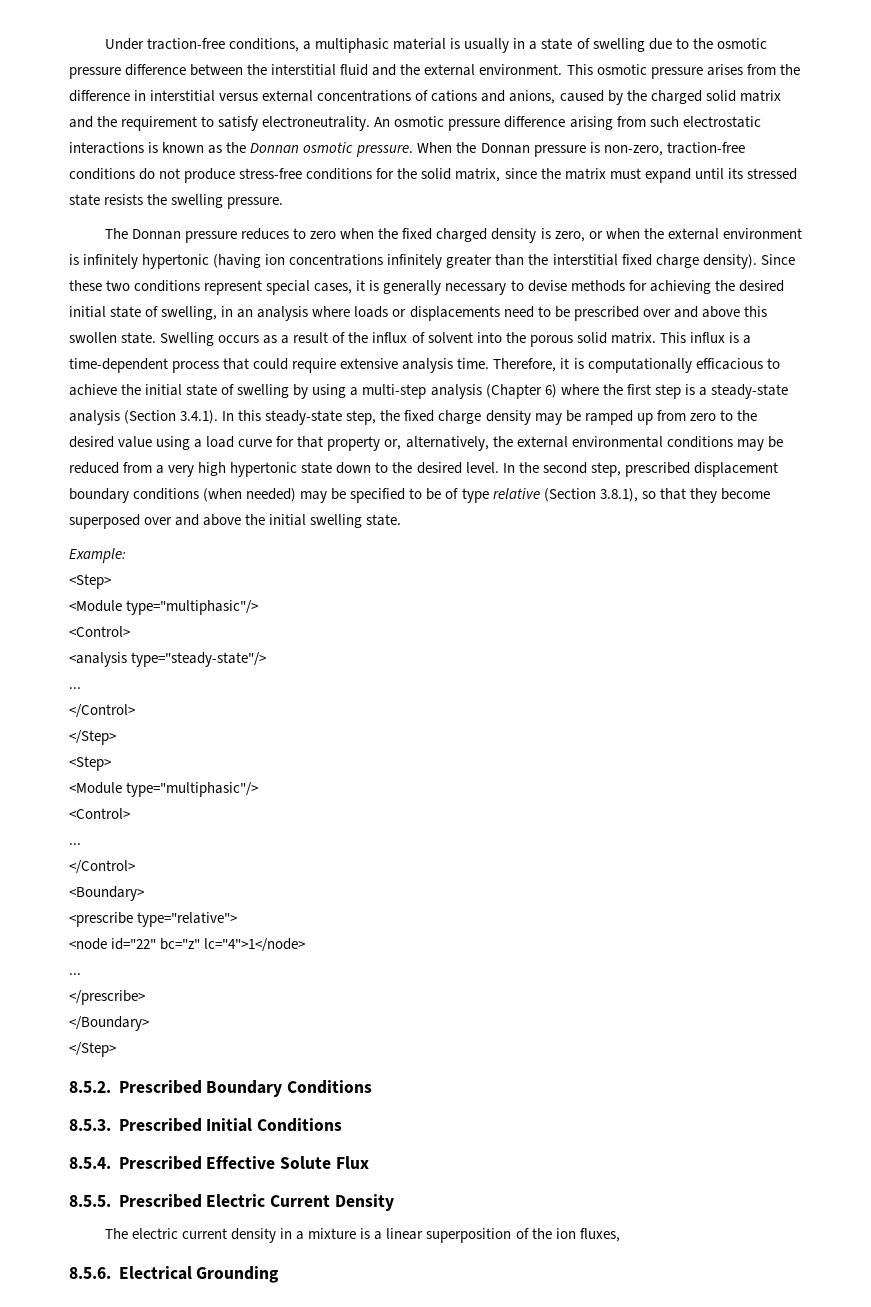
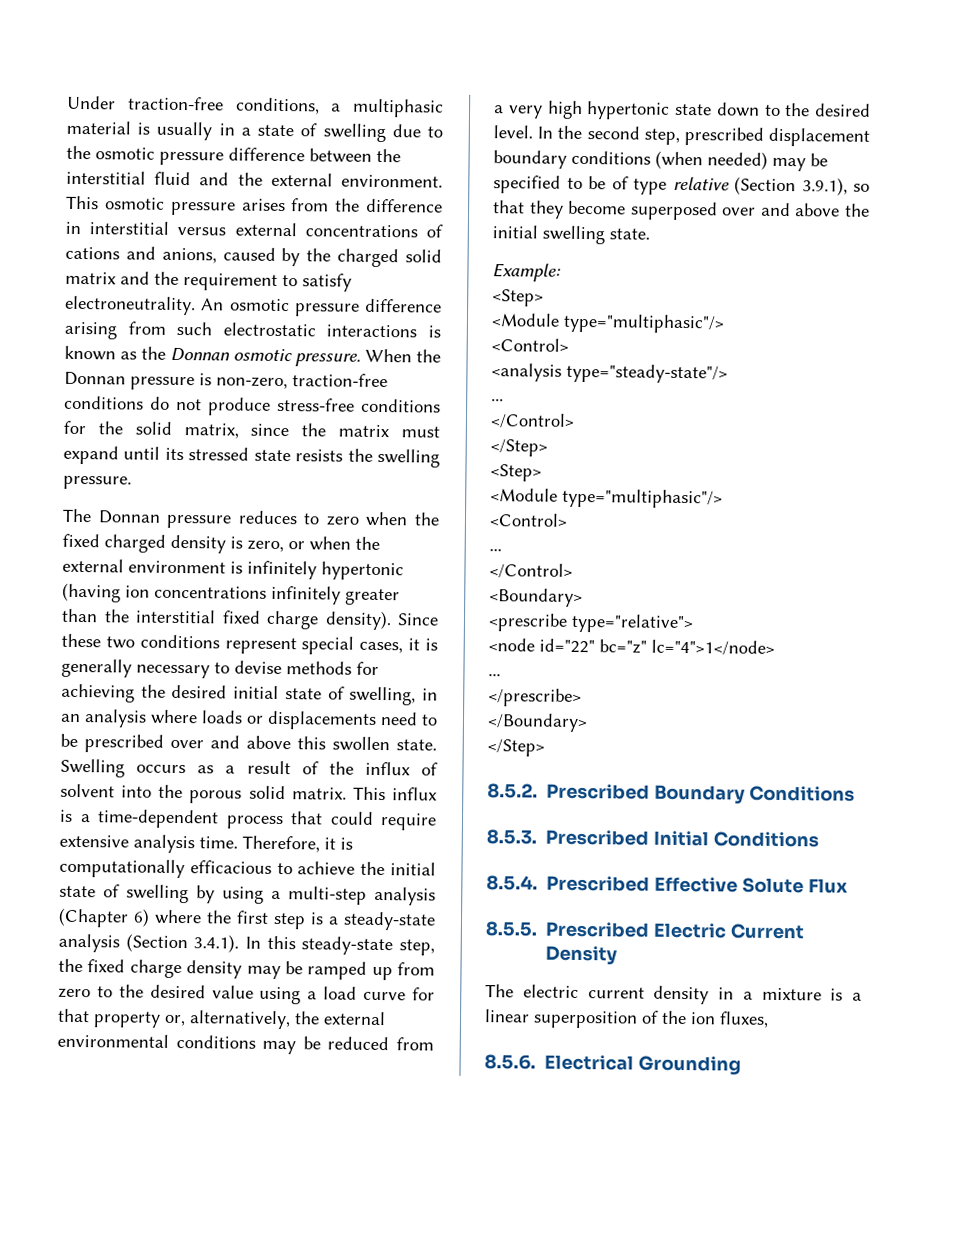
- In the second step, prescribed displacement boundary conditions (when needed) may be specified to be of type relative (Section 3.8.1), so that they become superposed over and above the initial swelling state.
+ In the second step, prescribed displacement boundary conditions (when needed) may be specified to be of type relative (Section 3.9.1), so that they become superposed over and above the initial swelling state.

